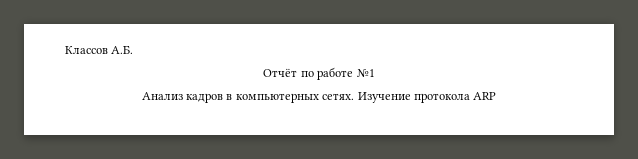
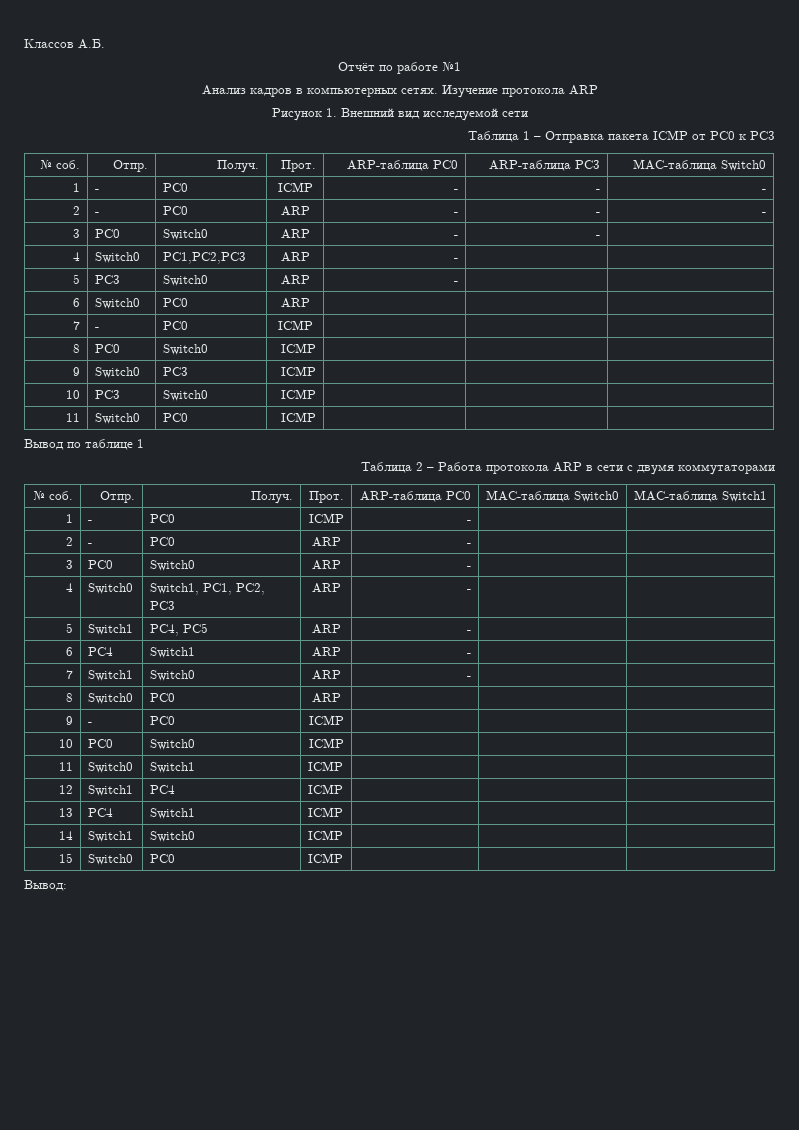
+ Рисунок 1. Внешний вид исследуемой сети
+ Таблица 1 – Отправка пакета ICMP от PC0 к PC3
+ № соб. | Отпр. | Получ. | Прот. | ARP-таблица PC0 | ARP-таблица PC3 | MAC-таблица Switch0
+ 1 | - | PC0 | ICMP | - | - | -
+ 2 | - | PC0 | ARP | - | - | -
+ 3 | PC0 | Switch0 | ARP | - | - |
+ 4 | Switch0 | PC1,PC2,PC3 | ARP | - | |
+ 5 | PC3 | Switch0 | ARP | - | |
+ 6 | Switch0 | PC0 | ARP | | |
+ 7 | - | PC0 | ICMP | | |
+ 8 | PC0 | Switch0 | ICMP | | |
+ 9 | Switch0 | PC3 | ICMP | | |
+ 10 | PC3 | Switch0 | ICMP | | |
+ 11 | Switch0 | PC0 | ICMP | | |
+ Вывод по таблице 1
+ Таблица 2 – Работа протокола ARP в сети с двумя коммутаторами
+ № соб. | Отпр. | Получ. | Прот. | ARP-таблица PC0 | MAC-таблица Switch0 | MAC-таблица Switch1
+ 1 | - | PC0 | ICMP | - | |
+ 2 | - | PC0 | ARP | - | |
+ 3 | PC0 | Switch0 | ARP | - | |
+ 4 | Switch0 | Switch1, PC1, PC2, PC3 | ARP | - | |
+ 5 | Switch1 | PC4, PC5 | ARP | - | |
+ 6 | PC4 | Switch1 | ARP | - | |
+ 7 | Switch1 | Switch0 | ARP | - | |
+ 8 | Switch0 | PC0 | ARP | | |
+ 9 | - | PC0 | ICMP | | |
+ 10 | PC0 | Switch0 | ICMP | | |
+ 11 | Switch0 | Switch1 | ICMP | | |
+ 12 | Switch1 | PC4 | ICMP | | |
+ 13 | PC4 | Switch1 | ICMP | | |
+ 14 | Switch1 | Switch0 | ICMP | | |
+ 15 | Switch0 | PC0 | ICMP | | |
+ Вывод:

